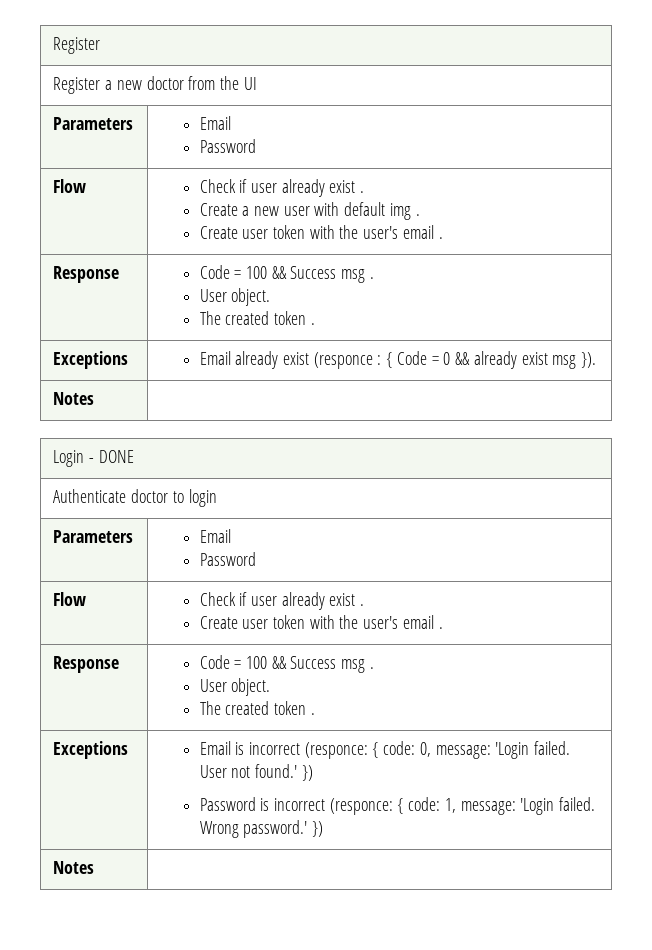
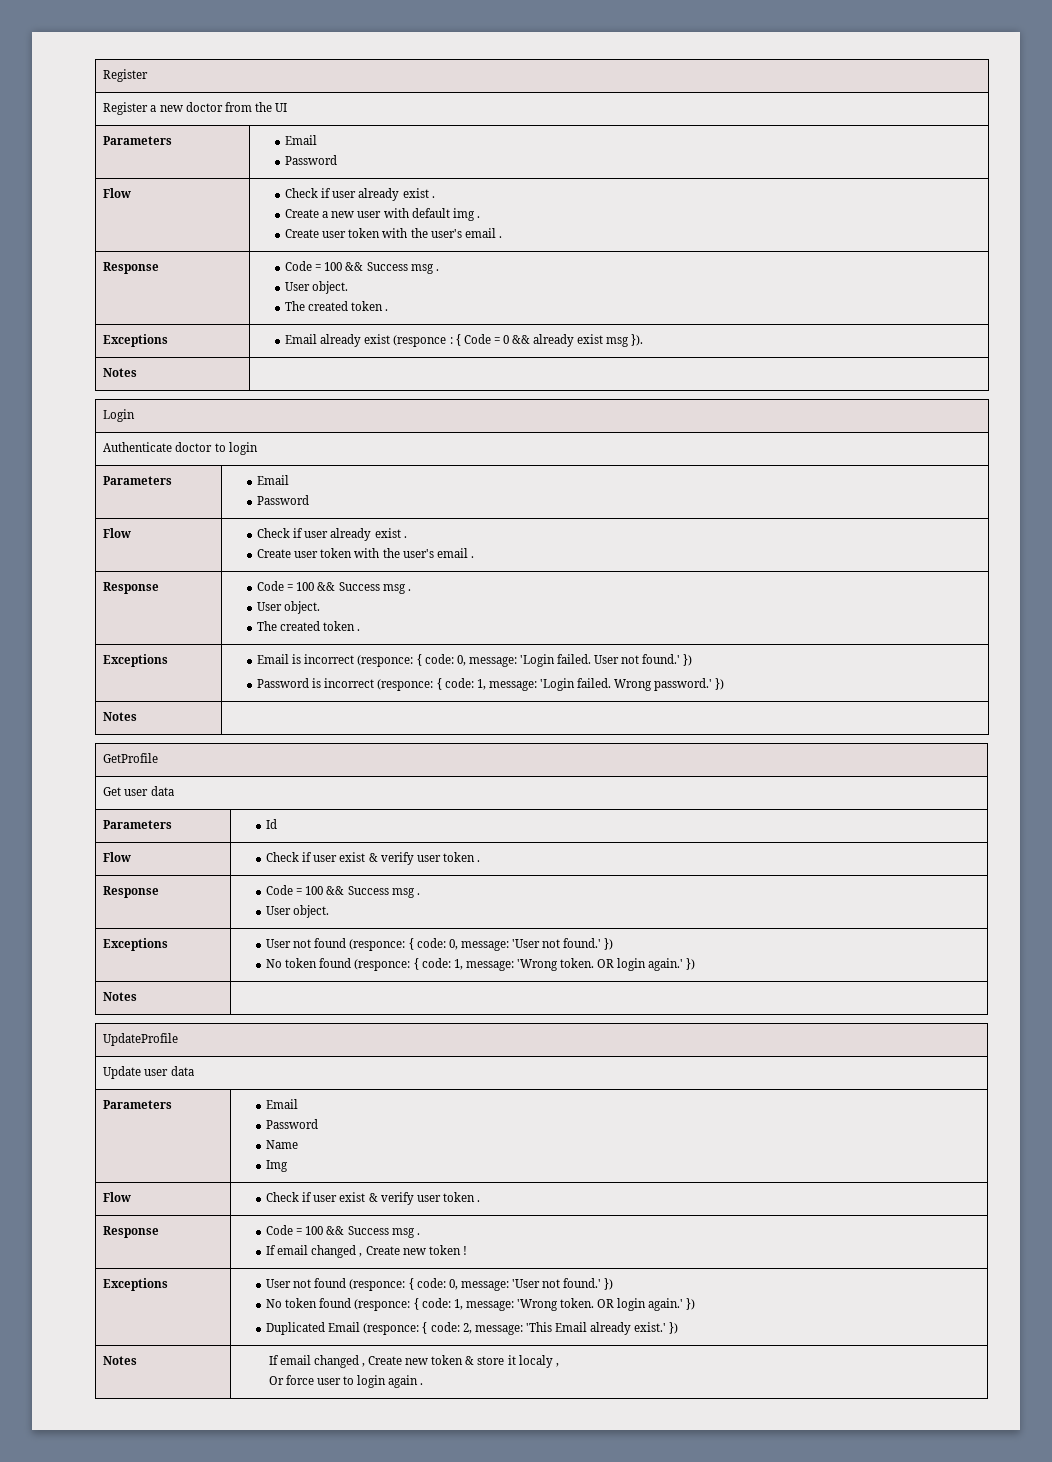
- Login - DONE
+ Login
+ GetProfile
+ Get user data
+ Parameters | Id
+ Flow | Check if user exist & verify user token .
+ Response | Code = 100 && Success msg .
+ User object.
+ Exceptions | User not found (responce: { code: 0, message: 'User not found.' })
+ No token found (responce: { code: 1, message: 'Wrong token. OR login again.' })
+ Notes |
+ UpdateProfile
+ Update user data
+ Parameters | Email
+ Password
+ Name
+ Img
+ Flow | Check if user exist & verify user token .
+ Response | Code = 100 && Success msg .
+ If email changed , Create new token !
+ Exceptions | User not found (responce: { code: 0, message: 'User not found.' })
+ No token found (responce: { code: 1, message: 'Wrong token. OR login again.' })
+ Duplicated Email (responce: { code: 2, message: 'This Email already exist.' })
+ Notes | If email changed , Create new token & store it localy ,
+ Or force user to login again .

